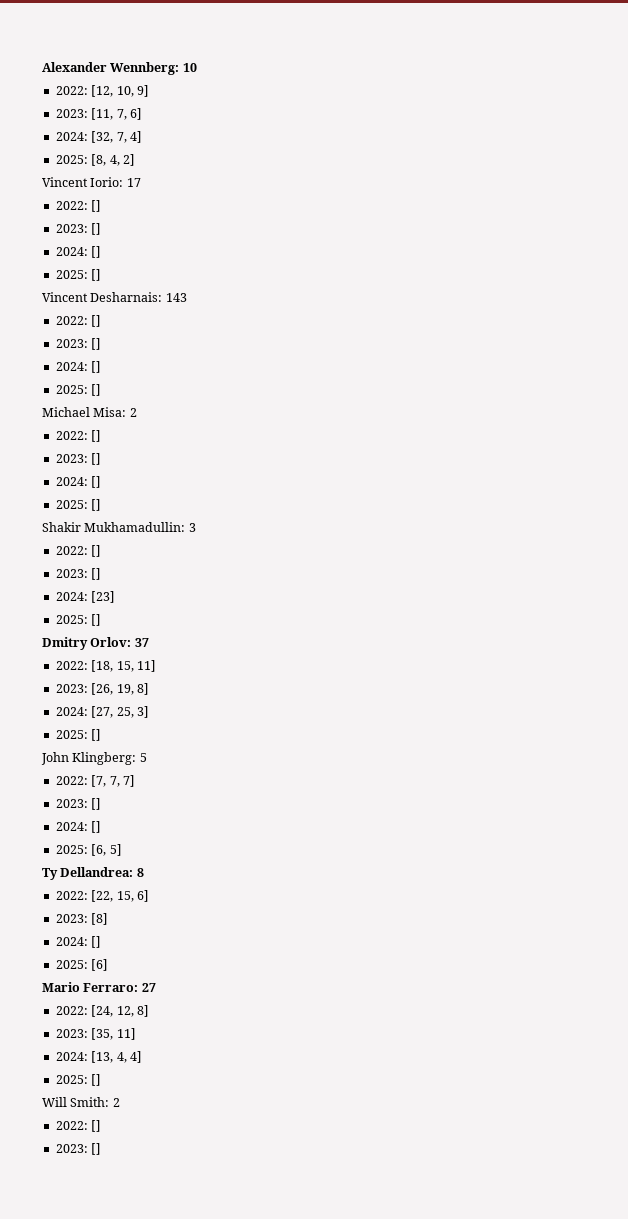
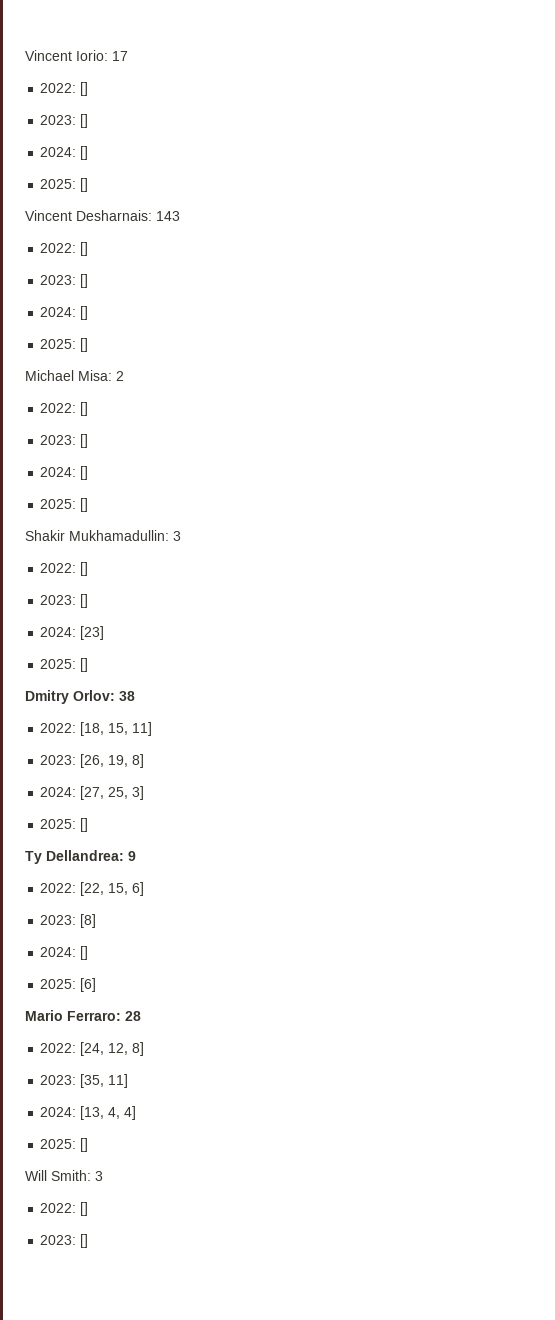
- Alexander Wennberg: 10
- 2022: [12, 10, 9]
- 2023: [11, 7, 6]
- 2024: [32, 7, 4]
- 2025: [8, 4, 2]
- Dmitry Orlov: 37
+ Dmitry Orlov: 38
- John Klingberg: 5
- 2022: [7, 7, 7]
- 2023: []
- 2024: []
- 2025: [6, 5]
- Ty Dellandrea: 8
+ Ty Dellandrea: 9
- Mario Ferraro: 27
+ Mario Ferraro: 28
- Will Smith: 2
+ Will Smith: 3

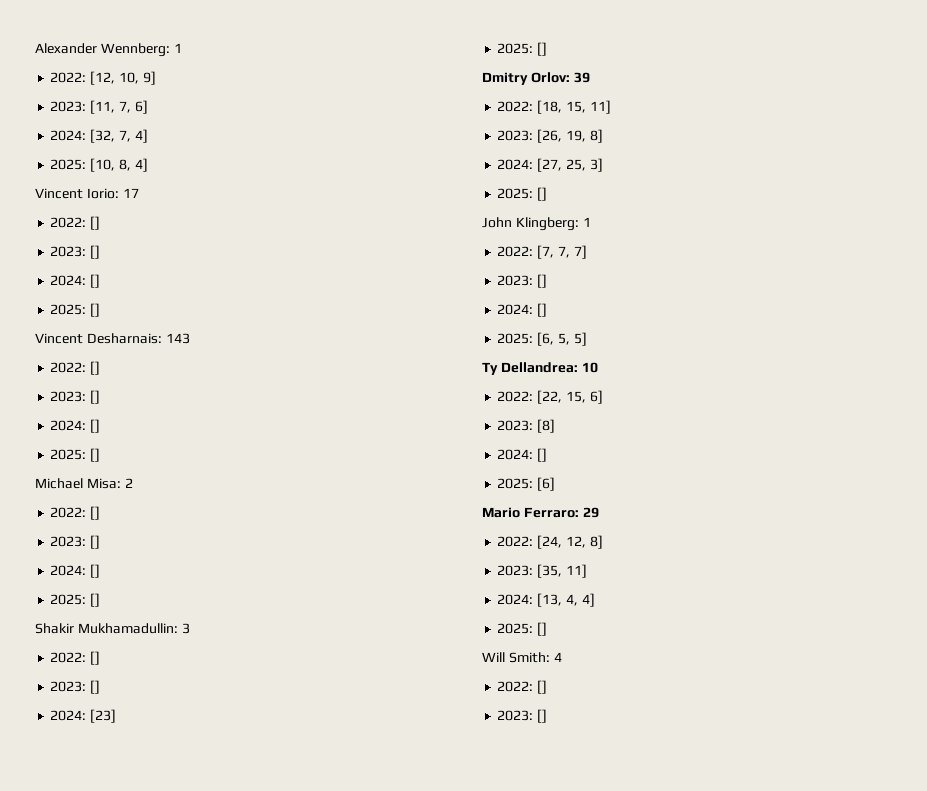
+ Alexander Wennberg: 1
+ 2022: [12, 10, 9]
+ 2023: [11, 7, 6]
+ 2024: [32, 7, 4]
+ 2025: [10, 8, 4]
- Dmitry Orlov: 38
+ Dmitry Orlov: 39
+ John Klingberg: 1
+ 2022: [7, 7, 7]
+ 2023: []
+ 2024: []
+ 2025: [6, 5, 5]
- Ty Dellandrea: 9
+ Ty Dellandrea: 10
- Mario Ferraro: 28
+ Mario Ferraro: 29
- Will Smith: 3
+ Will Smith: 4

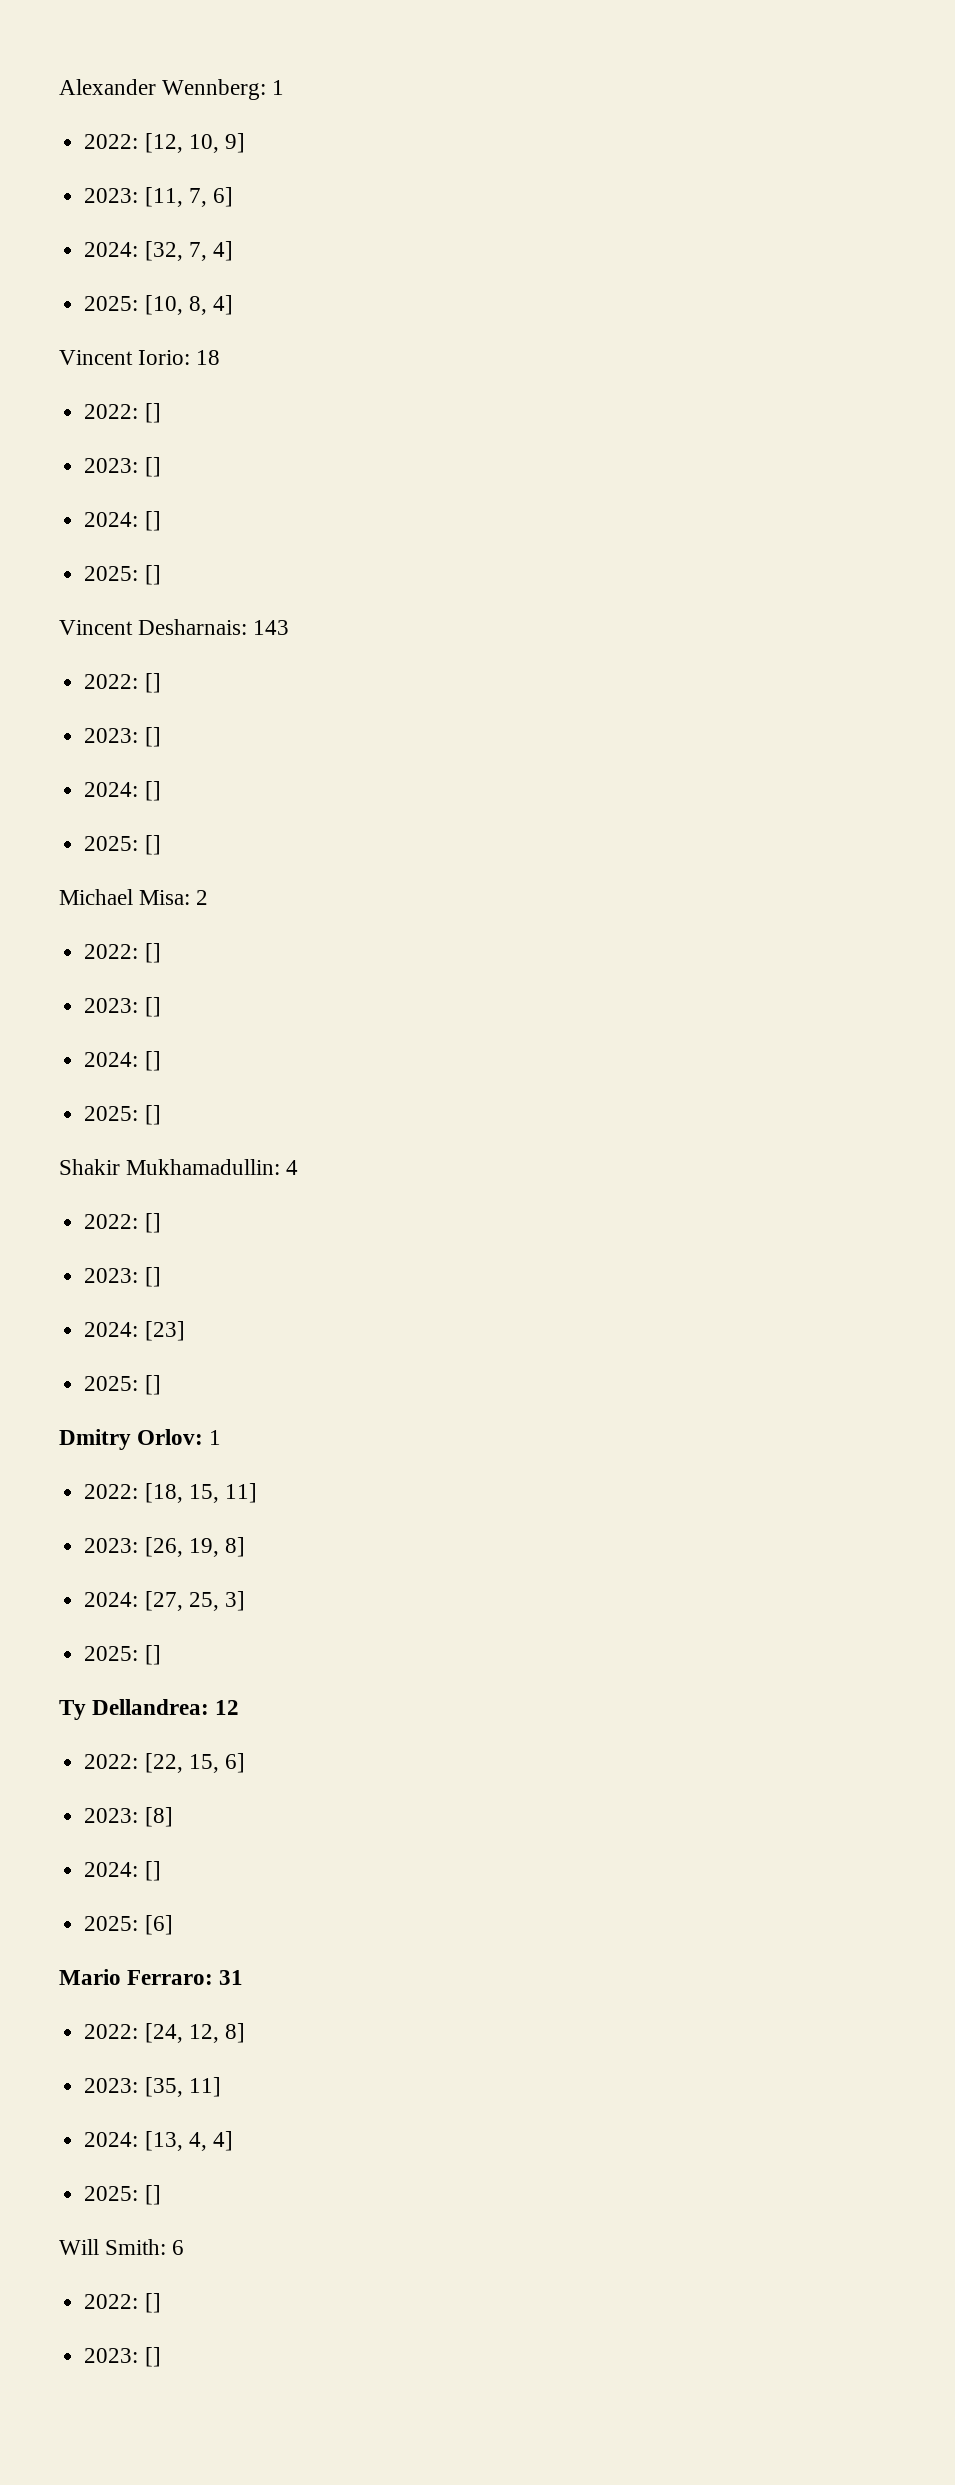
- Vincent Iorio: 17
+ Vincent Iorio: 18
- Shakir Mukhamadullin: 3
+ Shakir Mukhamadullin: 4
- Dmitry Orlov: 39
+ Dmitry Orlov: 1
- John Klingberg: 1
- 2022: [7, 7, 7]
- 2023: []
- 2024: []
- 2025: [6, 5, 5]
- Ty Dellandrea: 10
+ Ty Dellandrea: 12
- Mario Ferraro: 29
+ Mario Ferraro: 31
- Will Smith: 4
+ Will Smith: 6

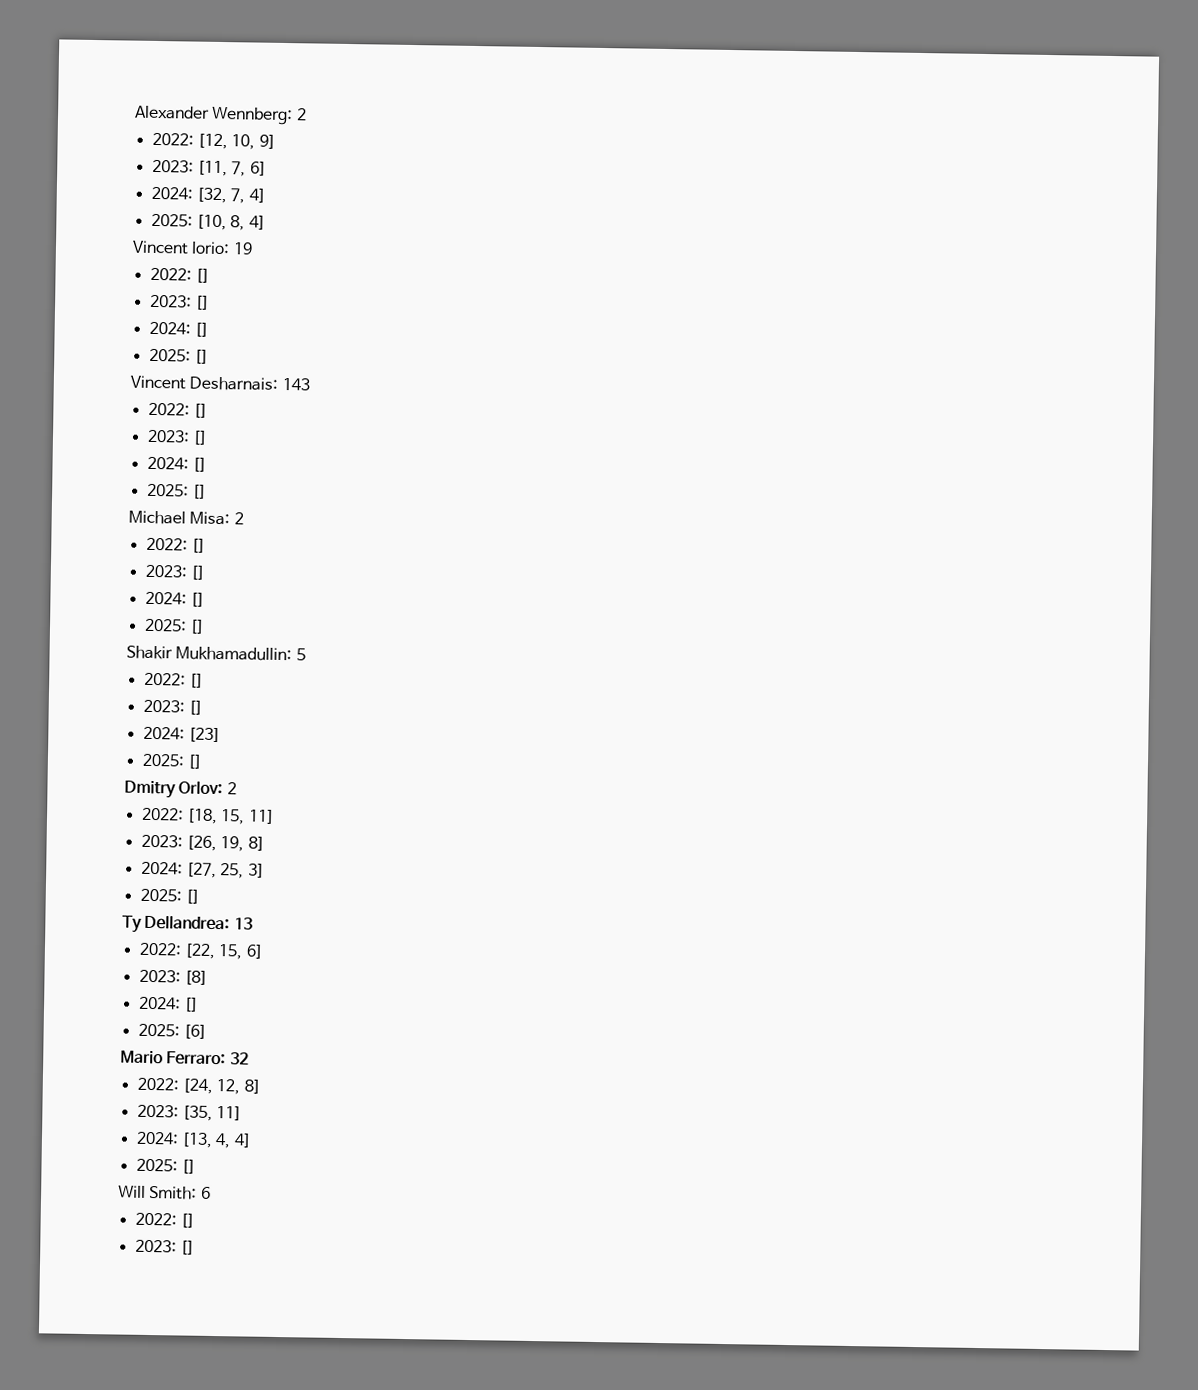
- Alexander Wennberg: 1
+ Alexander Wennberg: 2
- Vincent Iorio: 18
+ Vincent Iorio: 19
- Shakir Mukhamadullin: 4
+ Shakir Mukhamadullin: 5
- Dmitry Orlov: 1
+ Dmitry Orlov: 2
- Ty Dellandrea: 12
+ Ty Dellandrea: 13
- Mario Ferraro: 31
+ Mario Ferraro: 32

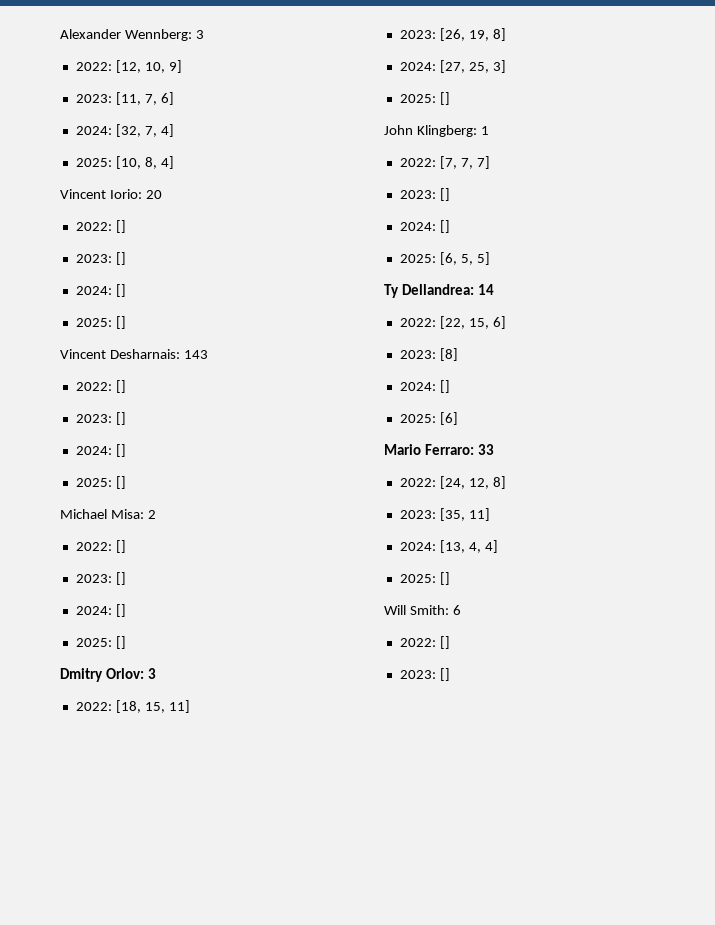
- Alexander Wennberg: 2
+ Alexander Wennberg: 3
- Vincent Iorio: 19
+ Vincent Iorio: 20
- Shakir Mukhamadullin: 5
- 2022: []
- 2023: []
- 2024: [23]
- 2025: []
- Dmitry Orlov: 2
+ Dmitry Orlov: 3
+ John Klingberg: 1
+ 2022: [7, 7, 7]
+ 2023: []
+ 2024: []
+ 2025: [6, 5, 5]
- Ty Dellandrea: 13
+ Ty Dellandrea: 14
- Mario Ferraro: 32
+ Mario Ferraro: 33

